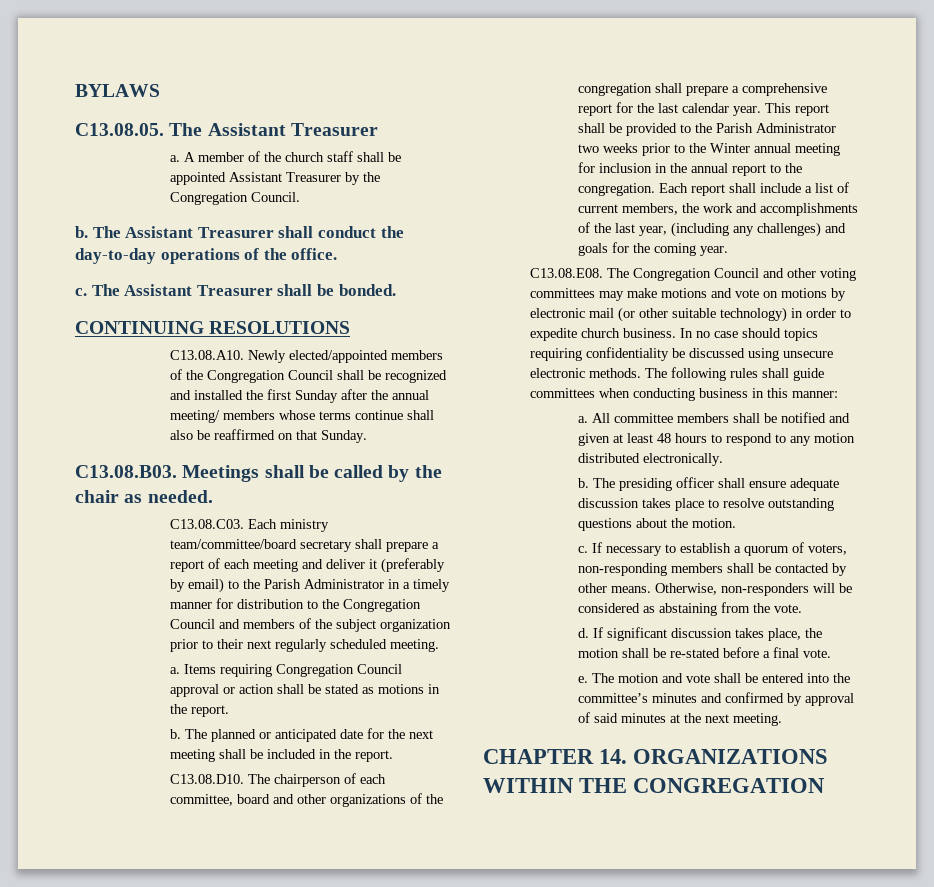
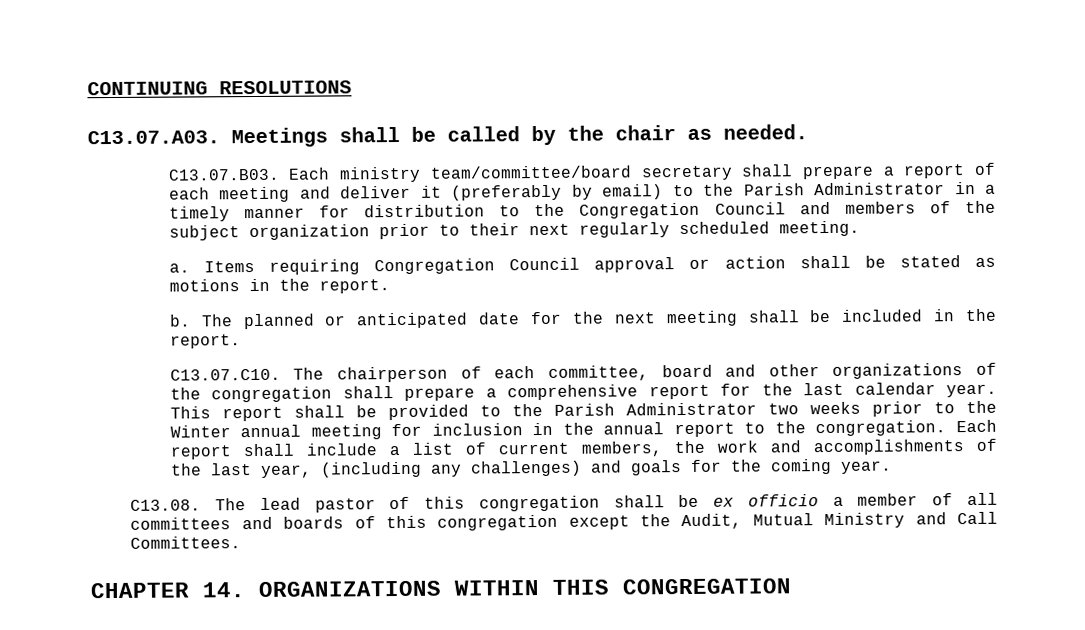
- BYLAWS
- C13.08.05. The Assistant Treasurer
- a. A member of the church staff shall be appointed Assistant Treasurer by the Congregation Council.
- b. The Assistant Treasurer shall conduct the day-to-day operations of the office.
- c. The Assistant Treasurer shall be bonded.
  CONTINUING RESOLUTIONS
- C13.08.A10. Newly elected/appointed members of the Congregation Council shall be recognized and installed the first Sunday after the annual meeting/ members whose terms continue shall also be reaffirmed on that Sunday.
- C13.08.B03. Meetings shall be called by the chair as needed.
+ C13.07.A03. Meetings shall be called by the chair as needed.
- C13.08.C03. Each ministry team/committee/board secretary shall prepare a report of each meeting and deliver it (preferably by email) to the Parish Administrator in a timely manner for distribution to the Congregation Council and members of the subject organization prior to their next regularly scheduled meeting.
+ C13.07.B03. Each ministry team/committee/board secretary shall prepare a report of each meeting and deliver it (preferably by email) to the Parish Administrator in a timely manner for distribution to the Congregation Council and members of the subject organization prior to their next regularly scheduled meeting.
- C13.08.D10. The chairperson of each committee, board and other organizations of the congregation shall prepare a comprehensive report for the last calendar year.
+ C13.07.C10. The chairperson of each committee, board and other organizations of the congregation shall prepare a comprehensive report for the last calendar year.
- C13.08.E08. The Congregation Council and other voting committees may make motions and vote on motions by electronic mail (or other suitable technology) in order to expedite church business. In no case should topics requiring confidentiality be discussed using unsecure electronic methods. The following rules shall guide committees when conducting business in this manner:
- a. All committee members shall be notified and given at least 48 hours to respond to any motion distributed electronically.
- b. The presiding officer shall ensure adequate discussion takes place to resolve outstanding questions about the motion.
- c. If necessary to establish a quorum of voters, non-responding members shall be contacted by other means. Otherwise, non-responders will be considered as abstaining from the vote.
- d. If significant discussion takes place, the motion shall be re-stated before a final vote.
- e. The motion and vote shall be entered into the committee’s minutes and confirmed by approval of said minutes at the next meeting.
+ C13.08. The lead pastor of this congregation shall be ex officio a member of all committees and boards of this congregation except the Audit, Mutual Ministry and Call Committees.
- CHAPTER 14. ORGANIZATIONS WITHIN THE CONGREGATION
+ CHAPTER 14. ORGANIZATIONS WITHIN THIS CONGREGATION

